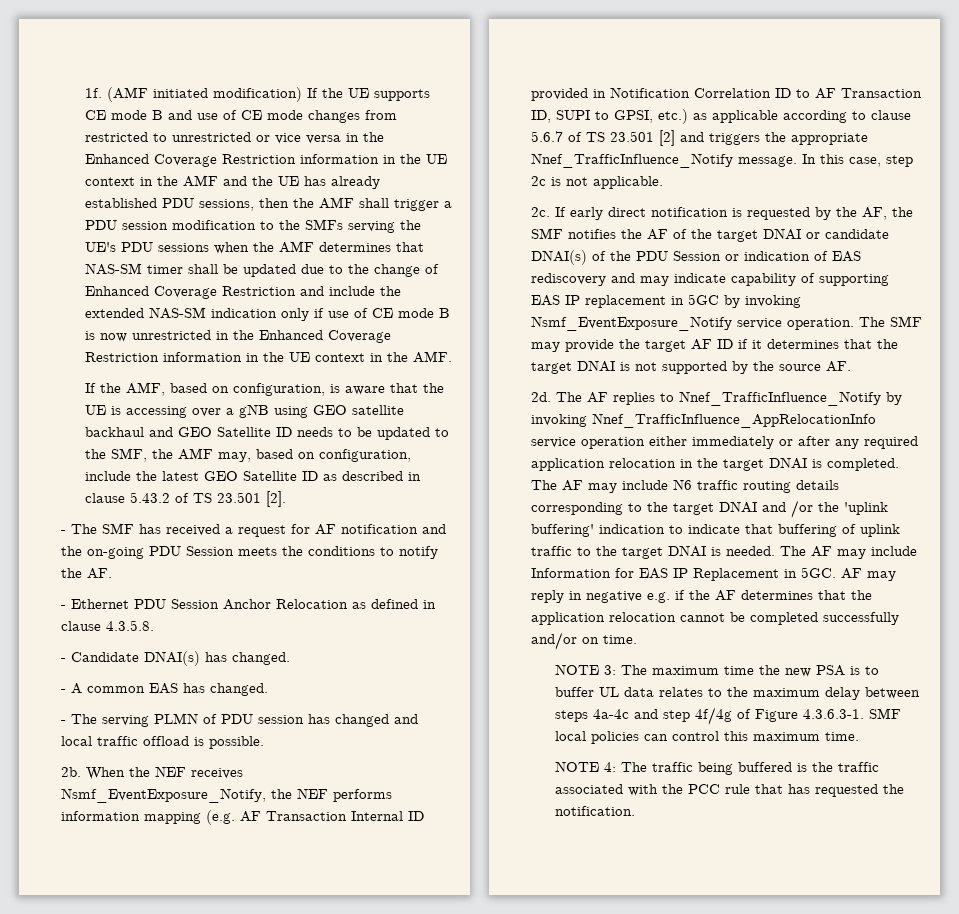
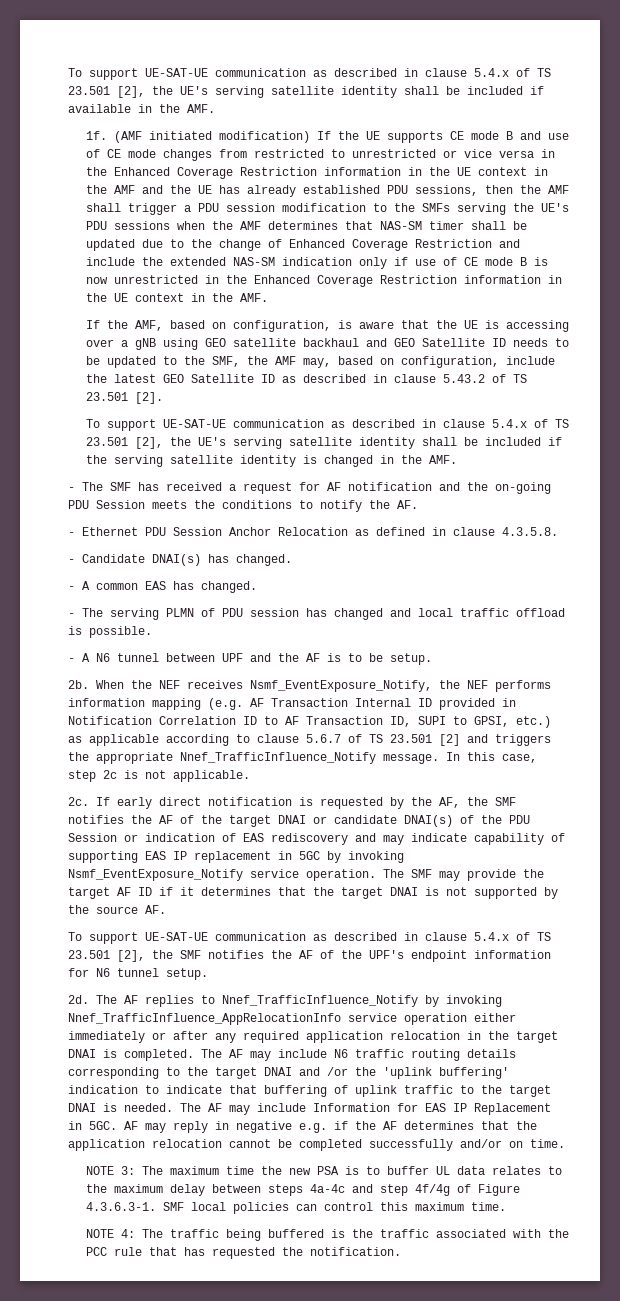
+ To support UE-SAT-UE communication as described in clause 5.4.x of TS 23.501 [2], the UE's serving satellite identity shall be included if available in the AMF.
+ To support UE-SAT-UE communication as described in clause 5.4.x of TS 23.501 [2], the UE's serving satellite identity shall be included if the serving satellite identity is changed in the AMF.
+ - A N6 tunnel between UPF and the AF is to be setup.
+ To support UE-SAT-UE communication as described in clause 5.4.x of TS 23.501 [2], the SMF notifies the AF of the UPF's endpoint information for N6 tunnel setup.

